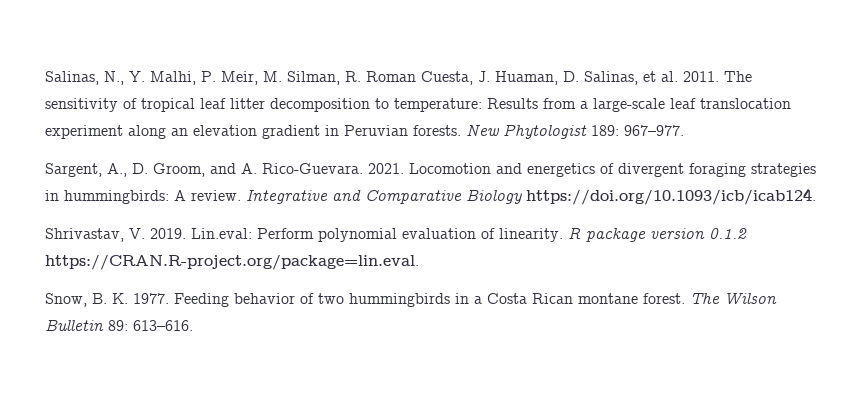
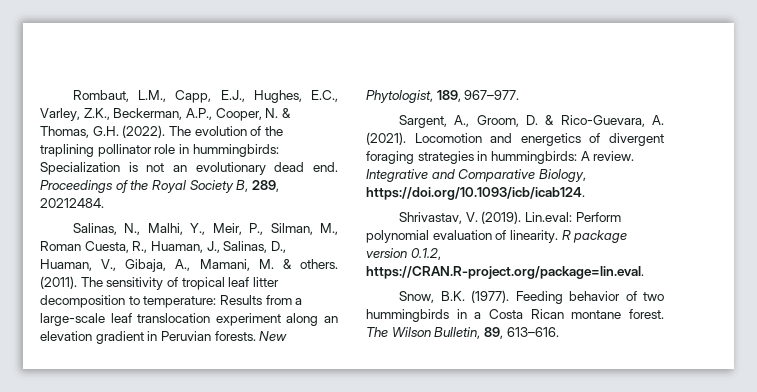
- Salinas, N., Y. Malhi, P. Meir, M. Silman, R. Roman Cuesta, J. Huaman, D. Salinas, et al. 2011.
+ Rombaut, L.M., Capp, E.J., Hughes, E.C., Varley, Z.K., Beckerman, A.P., Cooper, N. & Thomas, G.H. (2022). The evolution of the traplining pollinator role in hummingbirds: Specialization is not an evolutionary dead end. Proceedings of the Royal Society B, 289, 20212484.
+ Salinas, N., Malhi, Y., Meir, P., Silman, M., Roman Cuesta, R., Huaman, J., Salinas, D., Huaman, V., Gibaja, A., Mamani, M. & others. (2011).
- New Phytologist 189: 967–977.
+ New Phytologist, 189, 967–977.
- Sargent, A., D. Groom, and A. Rico-Guevara. 2021.
+ Sargent, A., Groom, D. & Rico-Guevara, A. (2021).
- Integrative and Comparative Biology https://doi.org/10.1093/icb/icab124.
+ Integrative and Comparative Biology, https://doi.org/10.1093/icb/icab124.
- Shrivastav, V. 2019.
+ Shrivastav, V. (2019).
- R package version 0.1.2 https://CRAN.R-project.org/package=lin.eval.
+ R package version 0.1.2, https://CRAN.R-project.org/package=lin.eval.
- Snow, B. K. 1977.
+ Snow, B.K. (1977).
- The Wilson Bulletin 89: 613–616.
+ The Wilson Bulletin, 89, 613–616.

